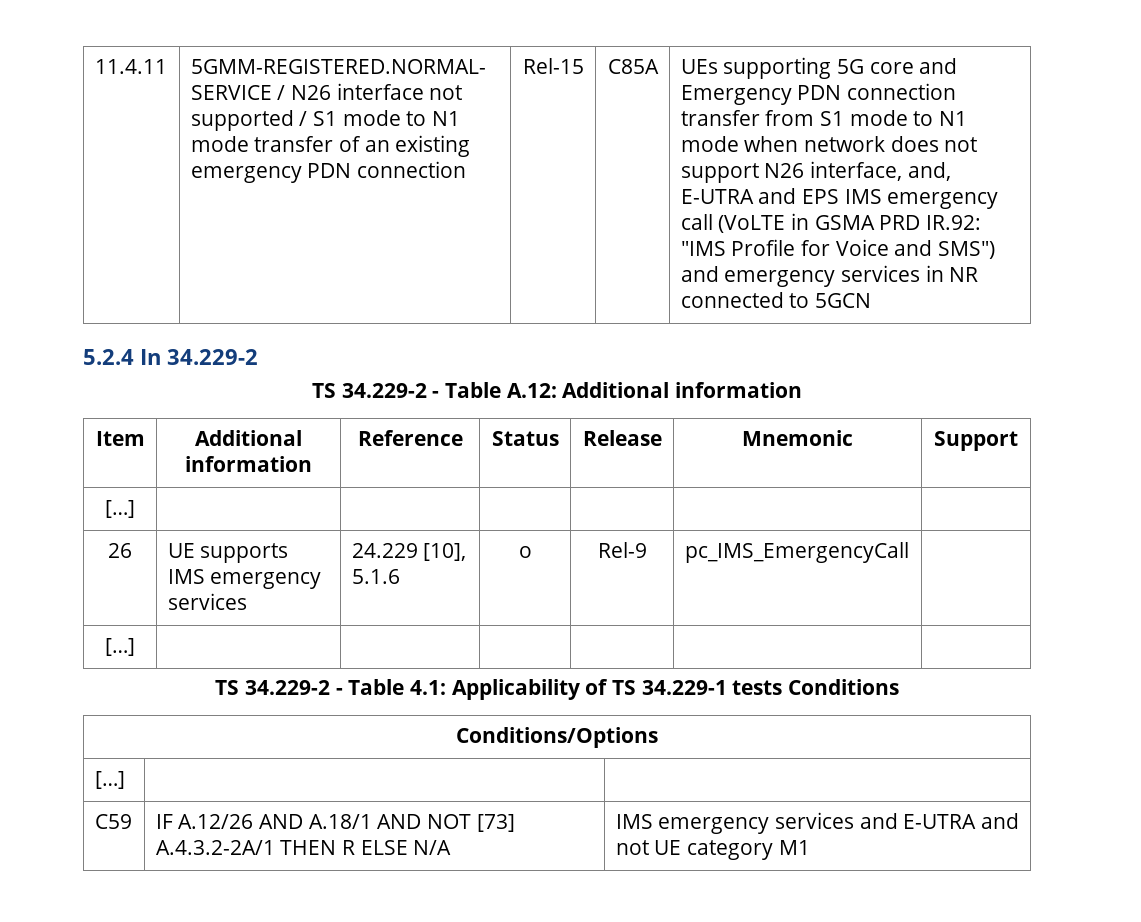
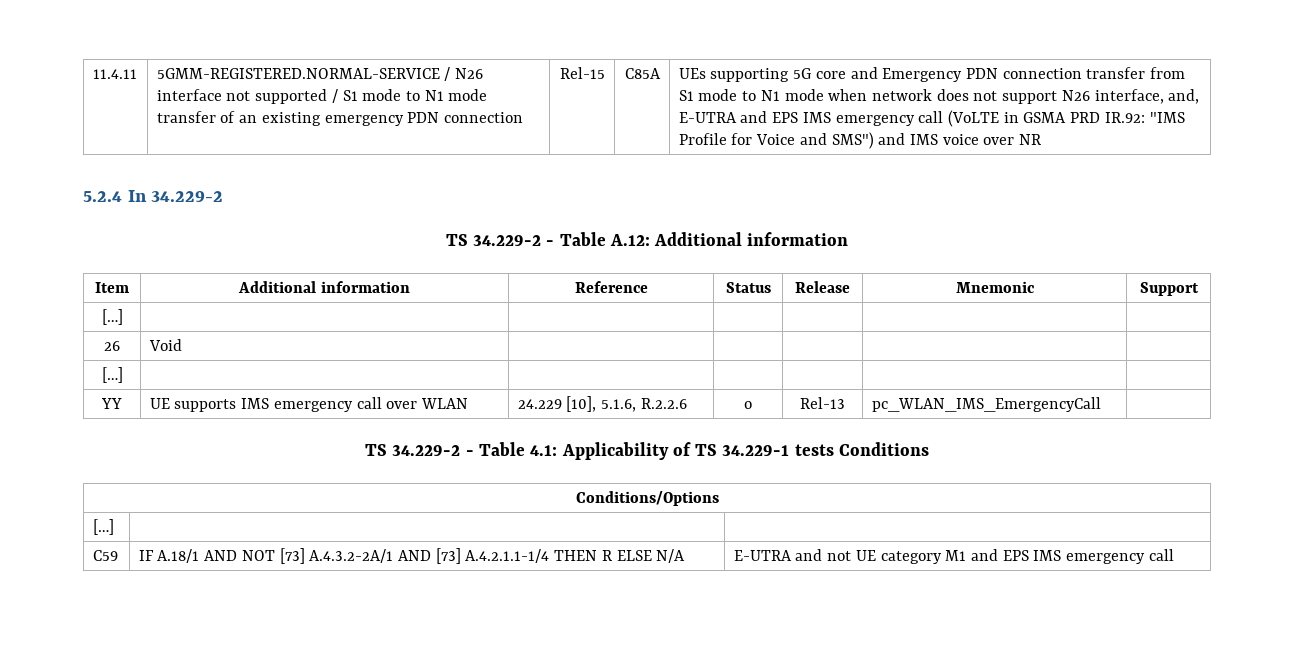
- UEs supporting 5G core and Emergency PDN connection transfer from S1 mode to N1 mode when network does not support N26 interface, and, E-UTRA and EPS IMS emergency call (VoLTE in GSMA PRD IR.92: "IMS Profile for Voice and SMS") and emergency services in NR connected to 5GCN
+ UEs supporting 5G core and Emergency PDN connection transfer from S1 mode to N1 mode when network does not support N26 interface, and, E-UTRA and EPS IMS emergency call (VoLTE in GSMA PRD IR.92: "IMS Profile for Voice and SMS") and IMS voice over NR
- 26 | UE supports IMS emergency services | 24.229 [10], 5.1.6 | o | Rel-9 | pc_IMS_EmergencyCall |
+ 26 | Void | | | | |
  […] | | | | | |
+ YY | UE supports IMS emergency call over WLAN | 24.229 [10], 5.1.6, R.2.2.6 | o | Rel-13 | pc_WLAN_IMS_EmergencyCall |
- C59 | IF A.12/26 AND A.18/1 AND NOT [73] A.4.3.2-2A/1 THEN R ELSE N/A | IMS emergency services and E-UTRA and not UE category M1
+ C59 | IF A.18/1 AND NOT [73] A.4.3.2-2A/1 AND [73] A.4.2.1.1-1/4 THEN R ELSE N/A | E-UTRA and not UE category M1 and EPS IMS emergency call

